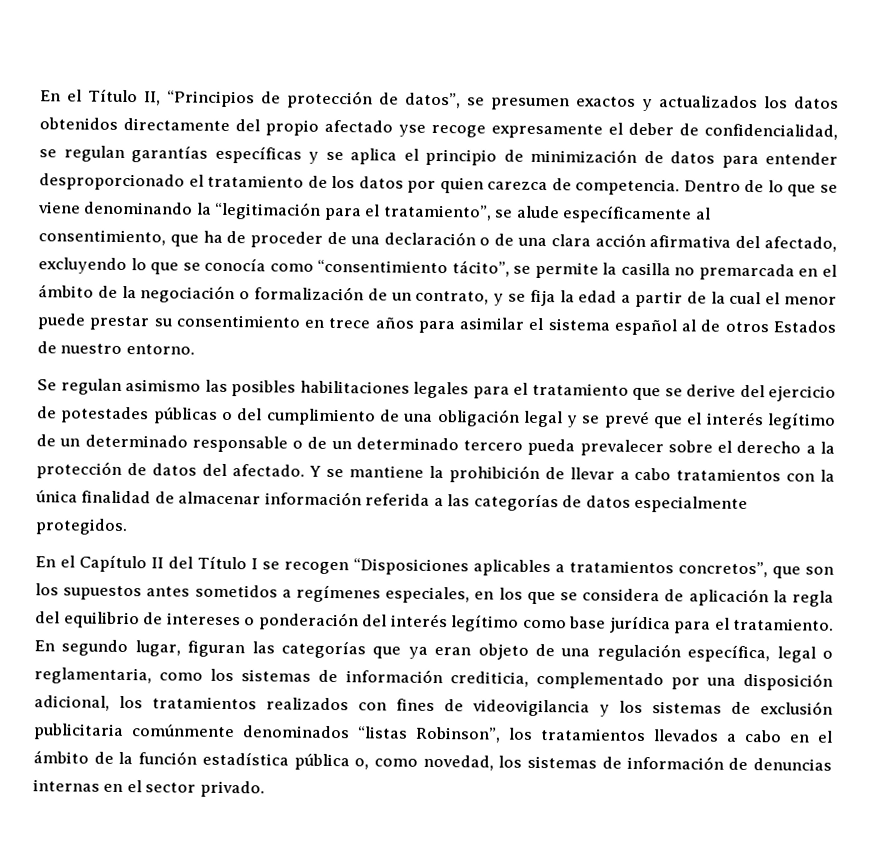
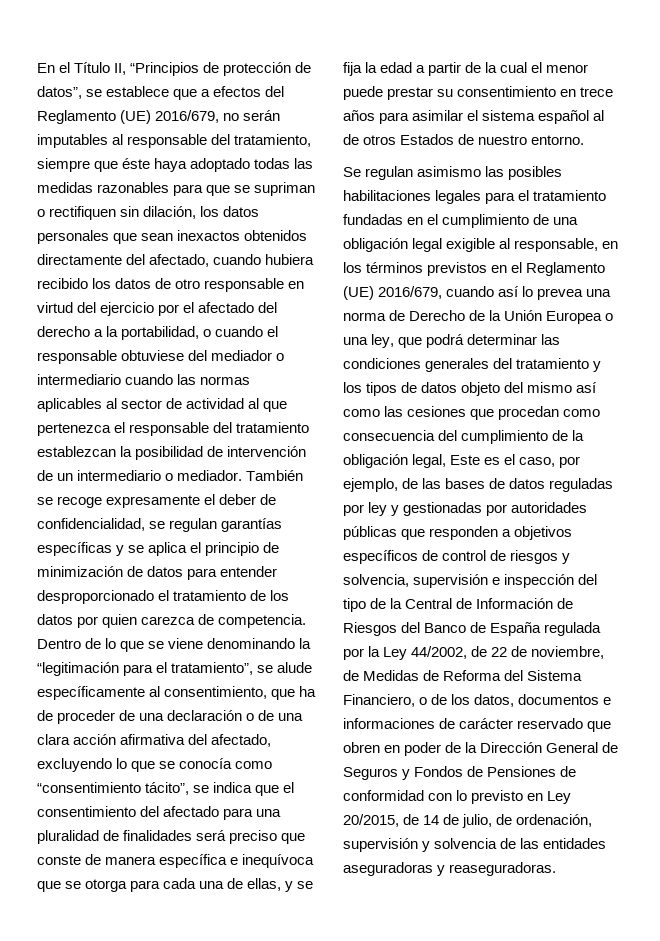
- En el Título II, “Principios de protección de datos”, se presumen exactos y actualizados los datos obtenidos directamente del propio afectado yse recoge expresamente el deber de confidencialidad, se regulan garantías específicas y se aplica el principio de minimización de datos para entender desproporcionado el tratamiento de los datos por quien carezca de competencia.
+ En el Título II, “Principios de protección de datos”, se establece que a efectos del Reglamento (UE) 2016/679, no serán imputables al responsable del tratamiento, siempre que éste haya adoptado todas las medidas razonables para que se supriman o rectifiquen sin dilación, los datos personales que sean inexactos obtenidos directamente del afectado, cuando hubiera recibido los datos de otro responsable en virtud del ejercicio por el afectado del derecho a la portabilidad, o cuando el responsable obtuviese del mediador o intermediario cuando las normas aplicables al sector de actividad al que pertenezca el responsable del tratamiento establezcan la posibilidad de intervención de un intermediario o mediador. También se recoge expresamente el deber de confidencialidad, se regulan garantías específicas y se aplica el principio de minimización de datos para entender desproporcionado el tratamiento de los datos por quien carezca de competencia.
- Dentro de lo que se viene denominando la “legitimación para el tratamiento”, se alude específicamente al consentimiento, que ha de proceder de una declaración o de una clara acción afirmativa del afectado, excluyendo lo que se conocía como “consentimiento tácito”, se permite la casilla no premarcada en el ámbito de la negociación o formalización de un contrato, y se fija la edad a partir de la cual el menor puede prestar su consentimiento en trece años para asimilar el sistema español al de otros Estados de nuestro entorno.
+ Dentro de lo que se viene denominando la “legitimación para el tratamiento”, se alude específicamente al consentimiento, que ha de proceder de una declaración o de una clara acción afirmativa del afectado, excluyendo lo que se conocía como “consentimiento tácito”, se indica que el consentimiento del afectado para una pluralidad de finalidades será preciso que conste de manera específica e inequívoca que se otorga para cada una de ellas, y se fija la edad a partir de la cual el menor puede prestar su consentimiento en trece años para asimilar el sistema español al de otros Estados de nuestro entorno.
- Se regulan asimismo las posibles habilitaciones legales para el tratamiento que se derive del ejercicio de potestades públicas o del cumplimiento de una obligación legal y se prevé que el interés legítimo de un determinado responsable o de un determinado tercero pueda prevalecer sobre el derecho a la protección de datos del afectado. Y se mantiene la prohibición de llevar a cabo tratamientos con la única finalidad de almacenar información referida a las categorías de datos especialmente protegidos.
- En el Capítulo II del Título I se recogen “Disposiciones aplicables a tratamientos concretos”, que son los supuestos antes sometidos a regímenes especiales, en los que se considera de aplicación la regla del equilibrio de intereses o ponderación del interés legítimo como base jurídica para el tratamiento. En segundo lugar, figuran las categorías que ya eran objeto de una regulación específica, legal o reglamentaria, como los sistemas de información crediticia, complementado por una disposición adicional, los tratamientos realizados con fines de videovigilancia y los sistemas de exclusión publicitaria comúnmente denominados “listas Robinson”, los tratamientos llevados a cabo en el ámbito de la función estadística pública o, como novedad, los sistemas de información de denuncias internas en el sector privado.
+ Se regulan asimismo las posibles habilitaciones legales para el tratamiento fundadas en el cumplimiento de una obligación legal exigible al responsable, en los términos previstos en el Reglamento (UE) 2016/679, cuando así lo prevea una norma de Derecho de la Unión Europea o una ley, que podrá determinar las condiciones generales del tratamiento y los tipos de datos objeto del mismo así como las cesiones que procedan como consecuencia del cumplimiento de la obligación legal, Este es el caso, por ejemplo, de las bases de datos reguladas por ley y gestionadas por autoridades públicas que responden a objetivos específicos de control de riesgos y solvencia, supervisión e inspección del tipo de la Central de Información de Riesgos del Banco de España regulada por la Ley 44/2002, de 22 de noviembre, de Medidas de Reforma del Sistema Financiero, o de los datos, documentos e informaciones de carácter reservado que obren en poder de la Dirección General de Seguros y Fondos de Pensiones de conformidad con lo previsto en Ley 20/2015, de 14 de julio, de ordenación, supervisión y solvencia de las entidades aseguradoras y reaseguradoras.

